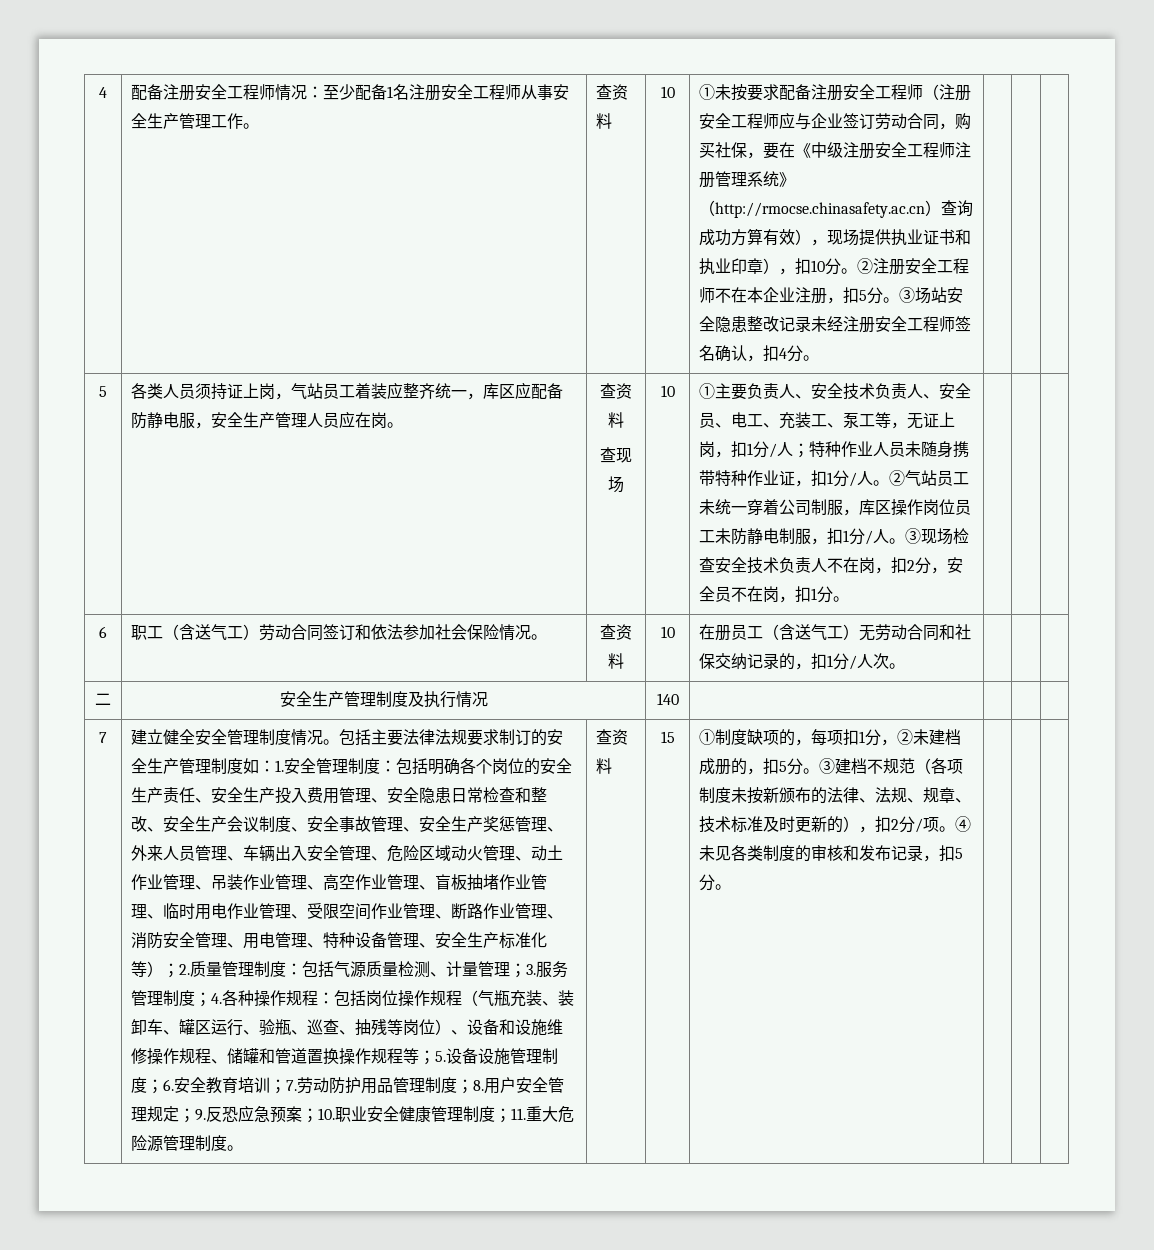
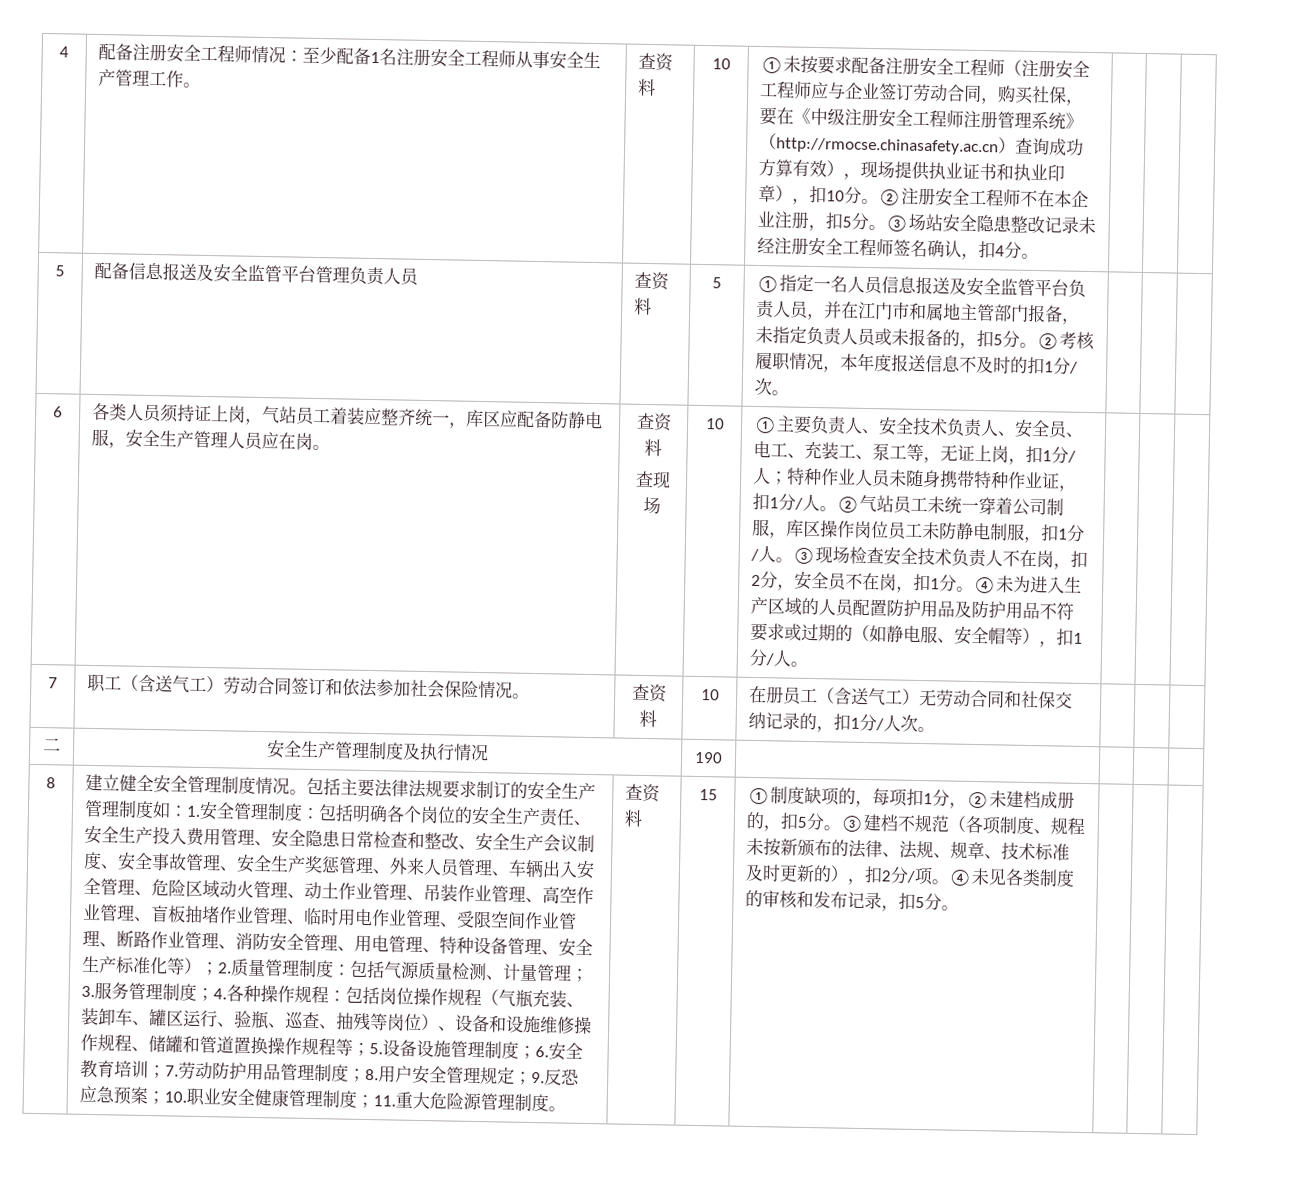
+ 配备信息报送及安全监管平台管理负责人员 | 查资料 | 5 | ①指定一名人员信息报送及安全监管平台负责人员，并在江门市和属地主管部门报备，未指定负责人员或未报备的，扣5分。②考核履职情况，本年度报送信息不及时的扣1分/次。 | | |
+ 6
- ③现场检查安全技术负责人不在岗，扣2分，安全员不在岗，扣1分。 | | |
- 6 | 职工（含送气工）劳动合同签订和依法参加社会保险情况。 | 查资料 | 10 | 在册员工（含送气工）无劳动合同和社保交纳记录的，扣1分/人次。 | | |
+ ③现场检查安全技术负责人不在岗，扣2分，安全员不在岗，扣1分。④未为进入生产区域的人员配置防护用品及防护用品不符要求或过期的（如静电服、安全帽等），扣1分/人。 | | |
+ 7 | 职工（含送气工）劳动合同签订和依法参加社会保险情况。 | 查资料 | 10 | 在册员工（含送气工）无劳动合同和社保交纳记录的，扣1分/人次。 | | |
- 二 | 安全生产管理制度及执行情况 | 140 | | | |
- 7
+ 二 | 安全生产管理制度及执行情况 | 190 | | | |
+ 8
- ③建档不规范（各项制度未按新颁布的法律、法规、规章、技术标准及时更新的），扣2分/项。
+ ③建档不规范（各项制度、规程未按新颁布的法律、法规、规章、技术标准及时更新的），扣2分/项。

